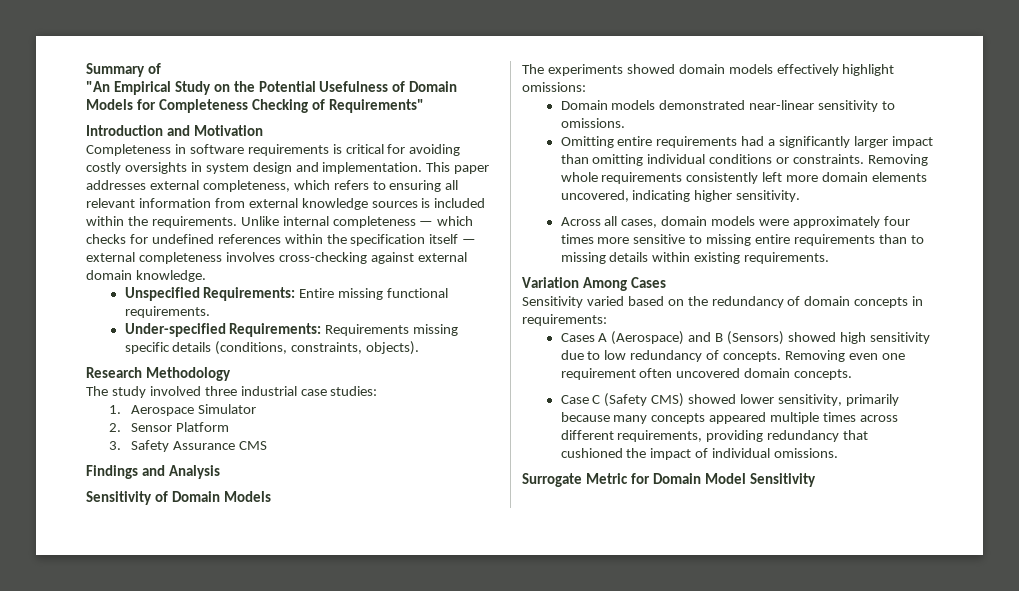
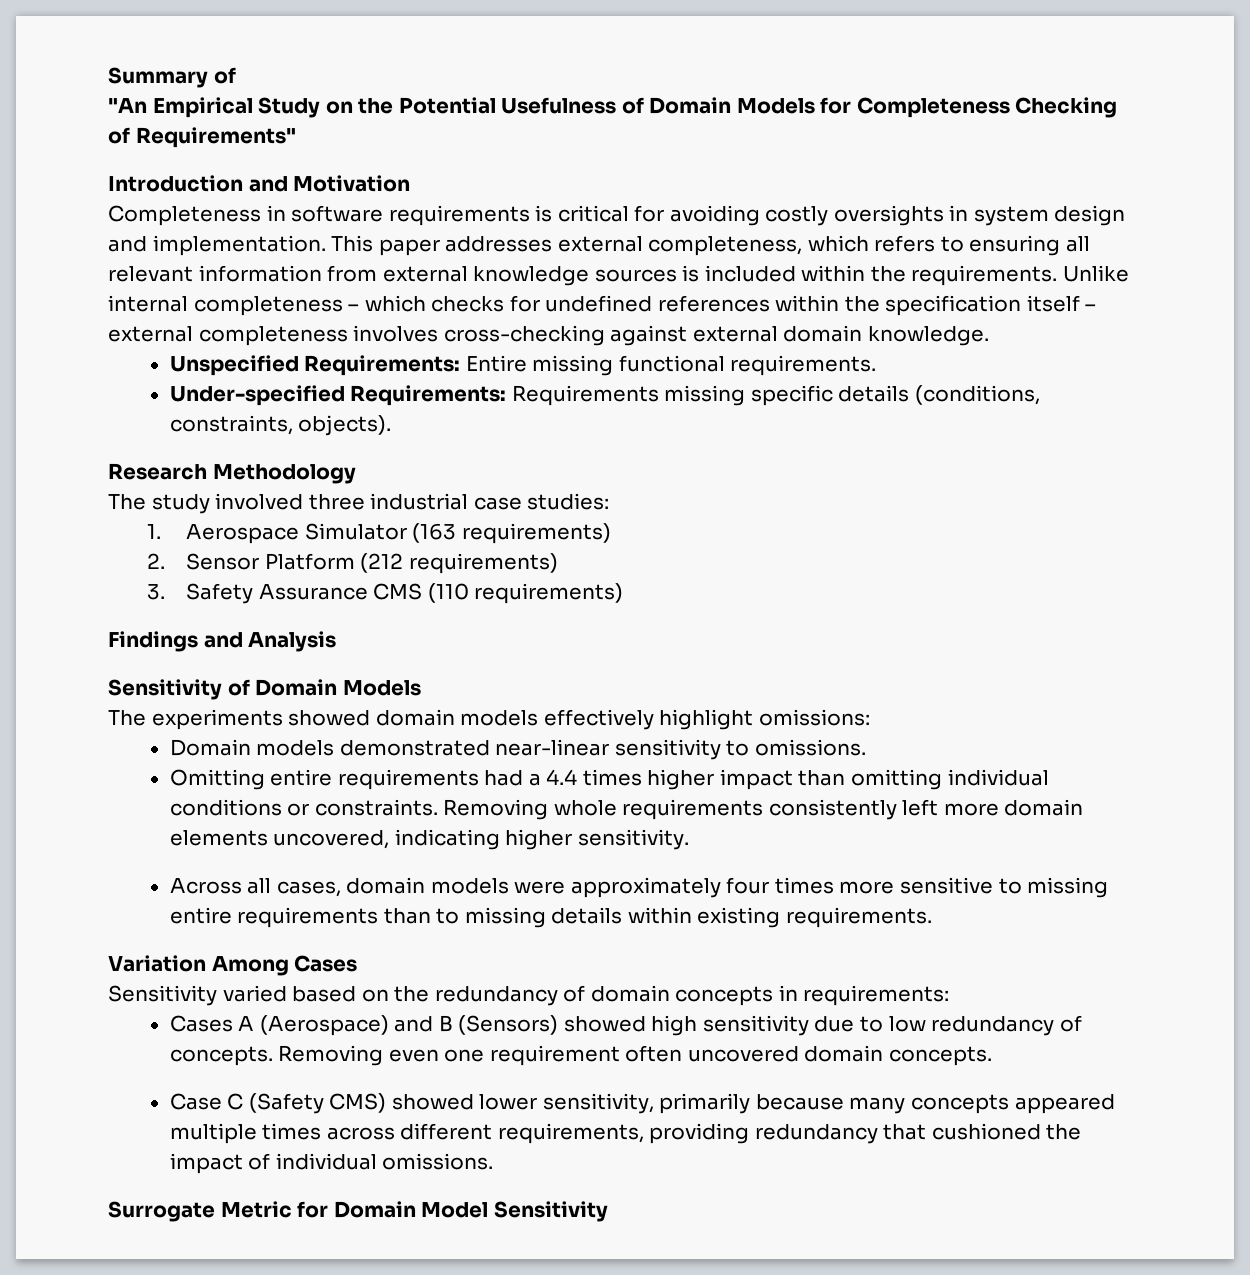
- Unlike internal completeness — which checks for undefined references within the specification itself — external completeness involves cross-checking against external domain knowledge.
+ Unlike internal completeness – which checks for undefined references within the specification itself – external completeness involves cross-checking against external domain knowledge.
- 1. Aerospace Simulator
+ 1. Aerospace Simulator (163 requirements)
- 2. Sensor Platform
+ 2. Sensor Platform (212 requirements)
- 3. Safety Assurance CMS
+ 3. Safety Assurance CMS (110 requirements)
- Omitting entire requirements had a significantly larger impact than omitting individual conditions or constraints.
+ Omitting entire requirements had a 4.4 times higher impact than omitting individual conditions or constraints.

